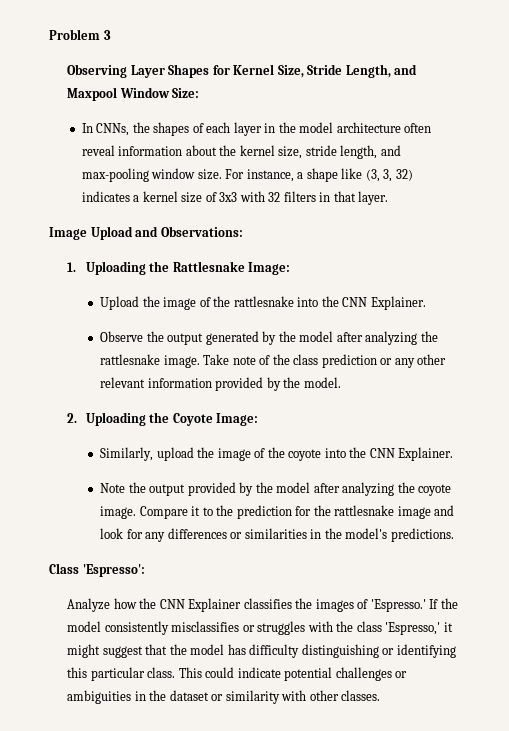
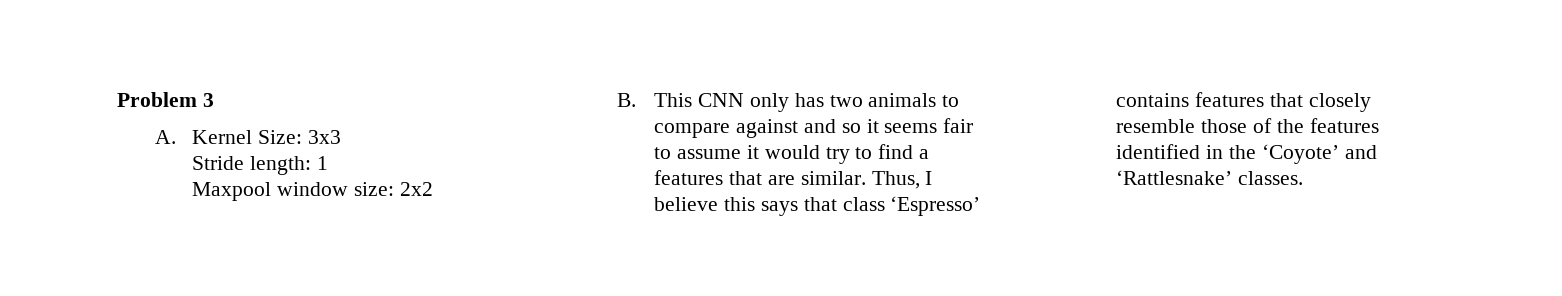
- Observing Layer Shapes for Kernel Size, Stride Length, and Maxpool Window Size:
- In CNNs, the shapes of each layer in the model architecture often reveal information about the kernel size, stride length, and max-pooling window size. For instance, a shape like (3, 3, 32) indicates a kernel size of 3x3 with 32 filters in that layer.
- Image Upload and Observations:
- 1. Uploading the Rattlesnake Image:
- Upload the image of the rattlesnake into the CNN Explainer.
- Observe the output generated by the model after analyzing the rattlesnake image. Take note of the class prediction or any other relevant information provided by the model.
- 2. Uploading the Coyote Image:
- Similarly, upload the image of the coyote into the CNN Explainer.
- Note the output provided by the model after analyzing the coyote image. Compare it to the prediction for the rattlesnake image and look for any differences or similarities in the model's predictions.
- Class 'Espresso':
- Analyze how the CNN Explainer classifies the images of 'Espresso.' If the model consistently misclassifies or struggles with the class 'Espresso,' it might suggest that the model has difficulty distinguishing or identifying this particular class. This could indicate potential challenges or ambiguities in the dataset or similarity with other classes.
+ A. Kernel Size: 3x3
+ Stride length: 1
+ Maxpool window size: 2x2
+ B. This CNN only has two animals to compare against and so it seems fair to assume it would try to find a features that are similar. Thus, I believe this says that class ‘Espresso’ contains features that closely resemble those of the features identified in the ‘Coyote’ and ‘Rattlesnake’ classes.

